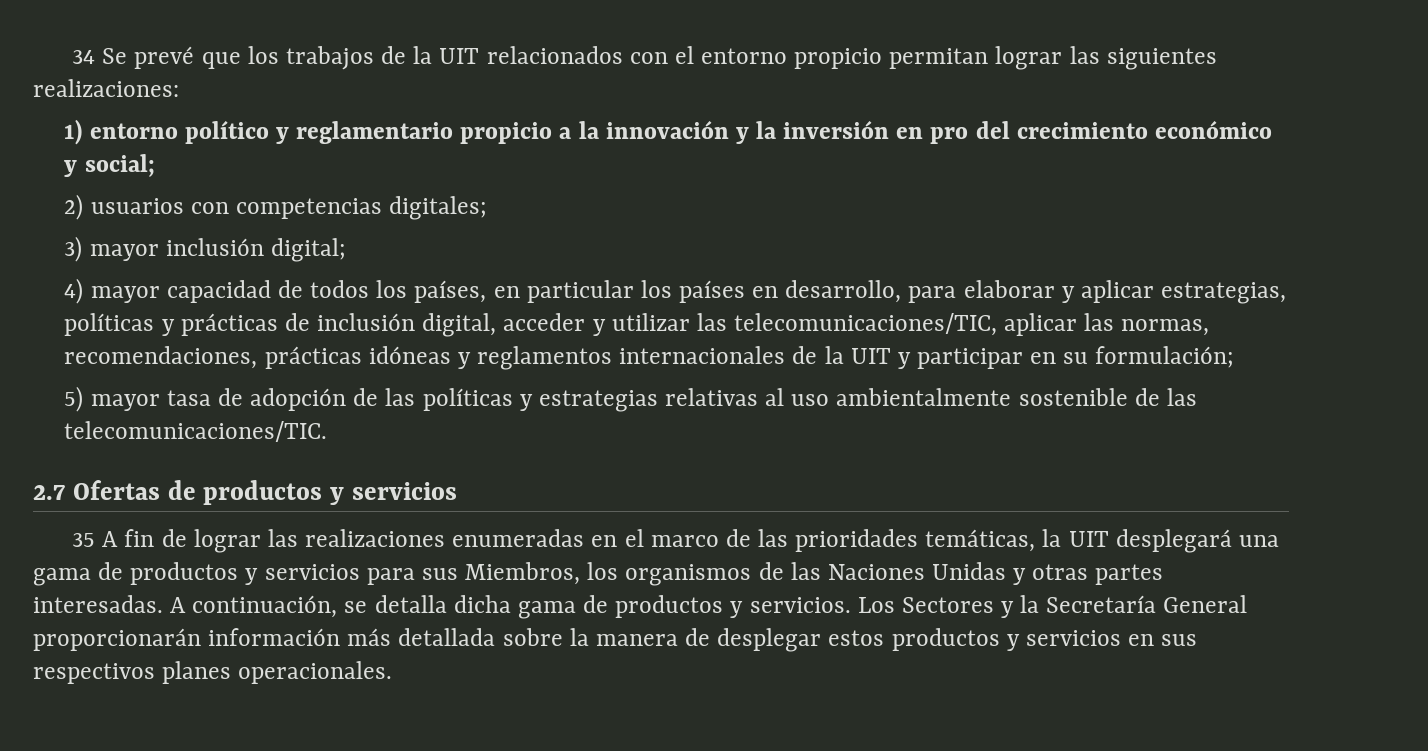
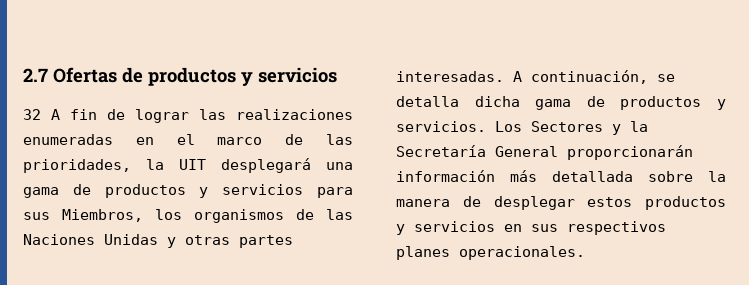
- 34 Se prevé que los trabajos de la UIT relacionados con el entorno propicio permitan lograr las siguientes realizaciones:
- 1) entorno político y reglamentario propicio a la innovación y la inversión en pro del crecimiento económico y social;
- 2) usuarios con competencias digitales;
- 3) mayor inclusión digital;
- 4) mayor capacidad de todos los países, en particular los países en desarrollo, para elaborar y aplicar estrategias, políticas y prácticas de inclusión digital, acceder y utilizar las telecomunicaciones/TIC, aplicar las normas, recomendaciones, prácticas idóneas y reglamentos internacionales de la UIT y participar en su formulación;
- 5) mayor tasa de adopción de las políticas y estrategias relativas al uso ambientalmente sostenible de las telecomunicaciones/TIC.
- 35 A fin de lograr las realizaciones enumeradas en el marco de las prioridades temáticas, la UIT desplegará una gama de productos y servicios para sus Miembros, los organismos de las Naciones Unidas y otras partes interesadas.
+ 32 A fin de lograr las realizaciones enumeradas en el marco de las prioridades, la UIT desplegará una gama de productos y servicios para sus Miembros, los organismos de las Naciones Unidas y otras partes interesadas.

